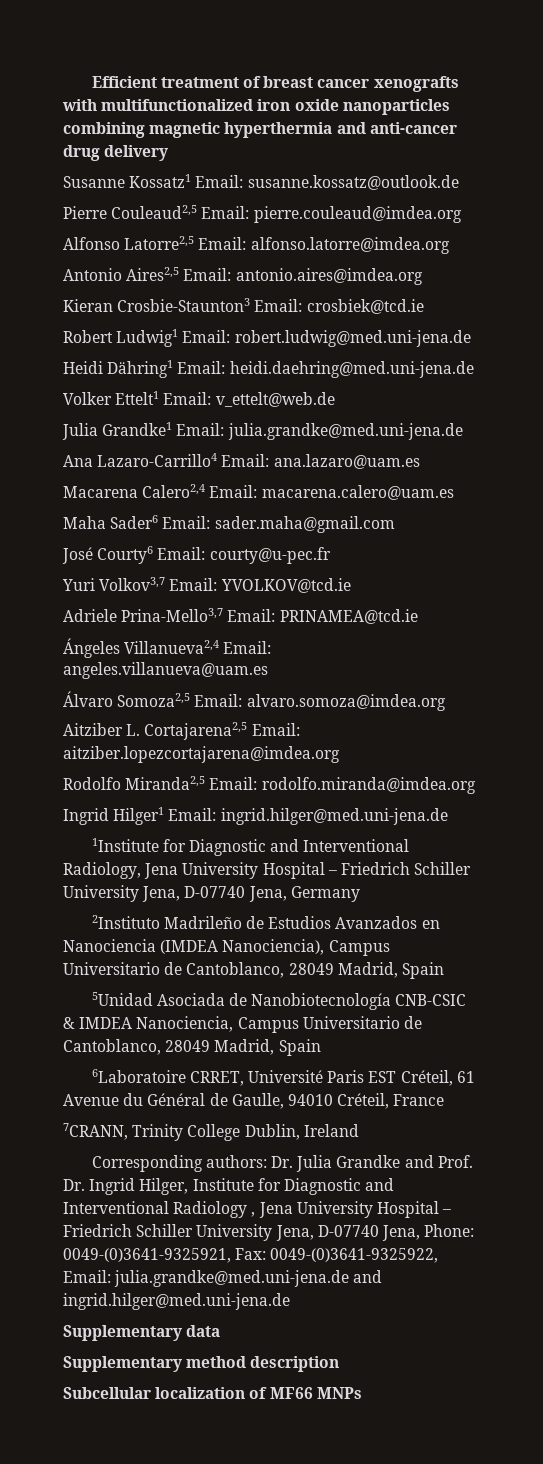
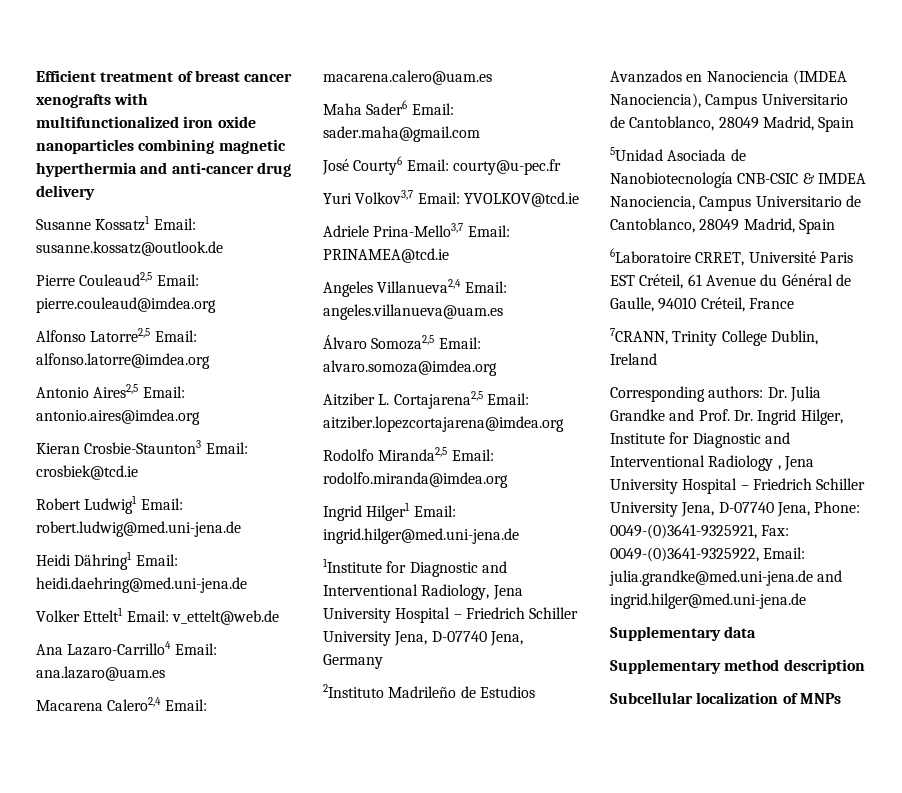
- Julia Grandke1 Email: julia.grandke@med.uni-jena.de
- Ángeles Villanueva2,4 Email: angeles.villanueva@uam.es
+ Angeles Villanueva2,4 Email: angeles.villanueva@uam.es
- Subcellular localization of MF66 MNPs
+ Subcellular localization of MNPs

